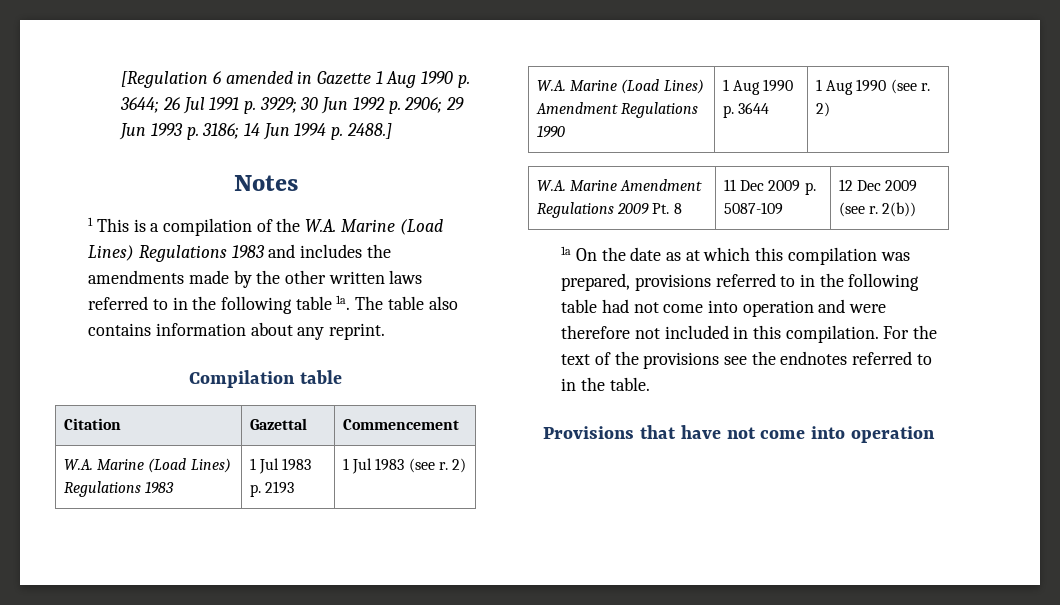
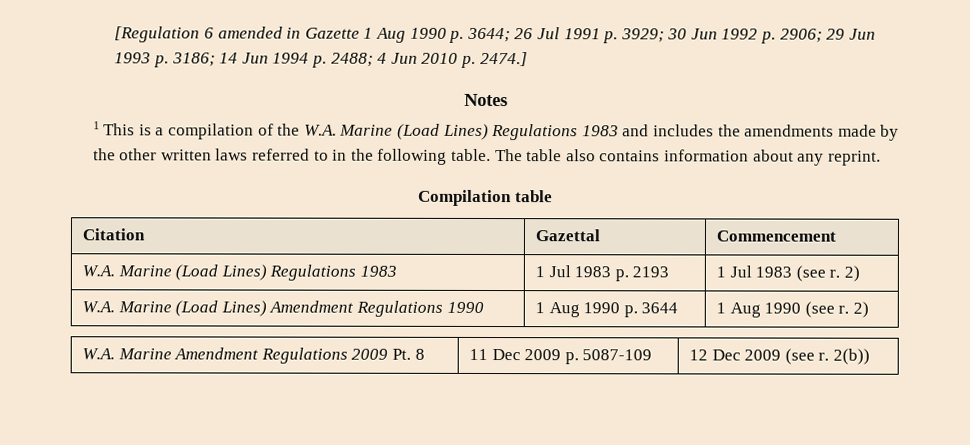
- [Regulation 6 amended in Gazette 1 Aug 1990 p. 3644; 26 Jul 1991 p. 3929; 30 Jun 1992 p. 2906; 29 Jun 1993 p. 3186; 14 Jun 1994 p. 2488.]
+ [Regulation 6 amended in Gazette 1 Aug 1990 p. 3644; 26 Jul 1991 p. 3929; 30 Jun 1992 p. 2906; 29 Jun 1993 p. 3186; 14 Jun 1994 p. 2488; 4 Jun 2010 p. 2474.]
- 1 This is a compilation of the W.A. Marine (Load Lines) Regulations 1983 and includes the amendments made by the other written laws referred to in the following table 1a.
+ 1 This is a compilation of the W.A. Marine (Load Lines) Regulations 1983 and includes the amendments made by the other written laws referred to in the following table.
- 1a On the date as at which this compilation was prepared, provisions referred to in the following table had not come into operation and were therefore not included in this compilation. For the text of the provisions see the endnotes referred to in the table.
- Provisions that have not come into operation

